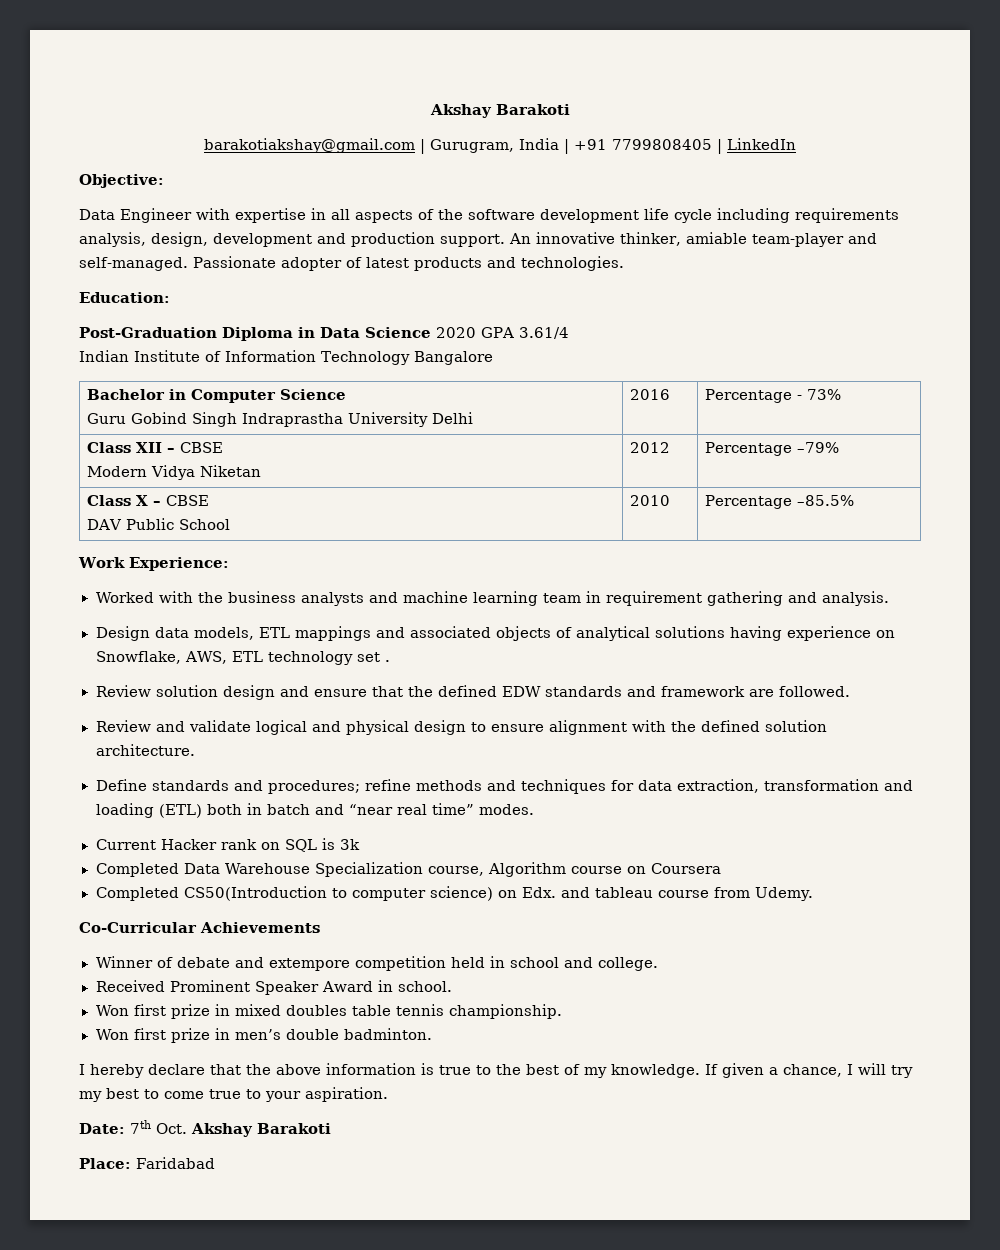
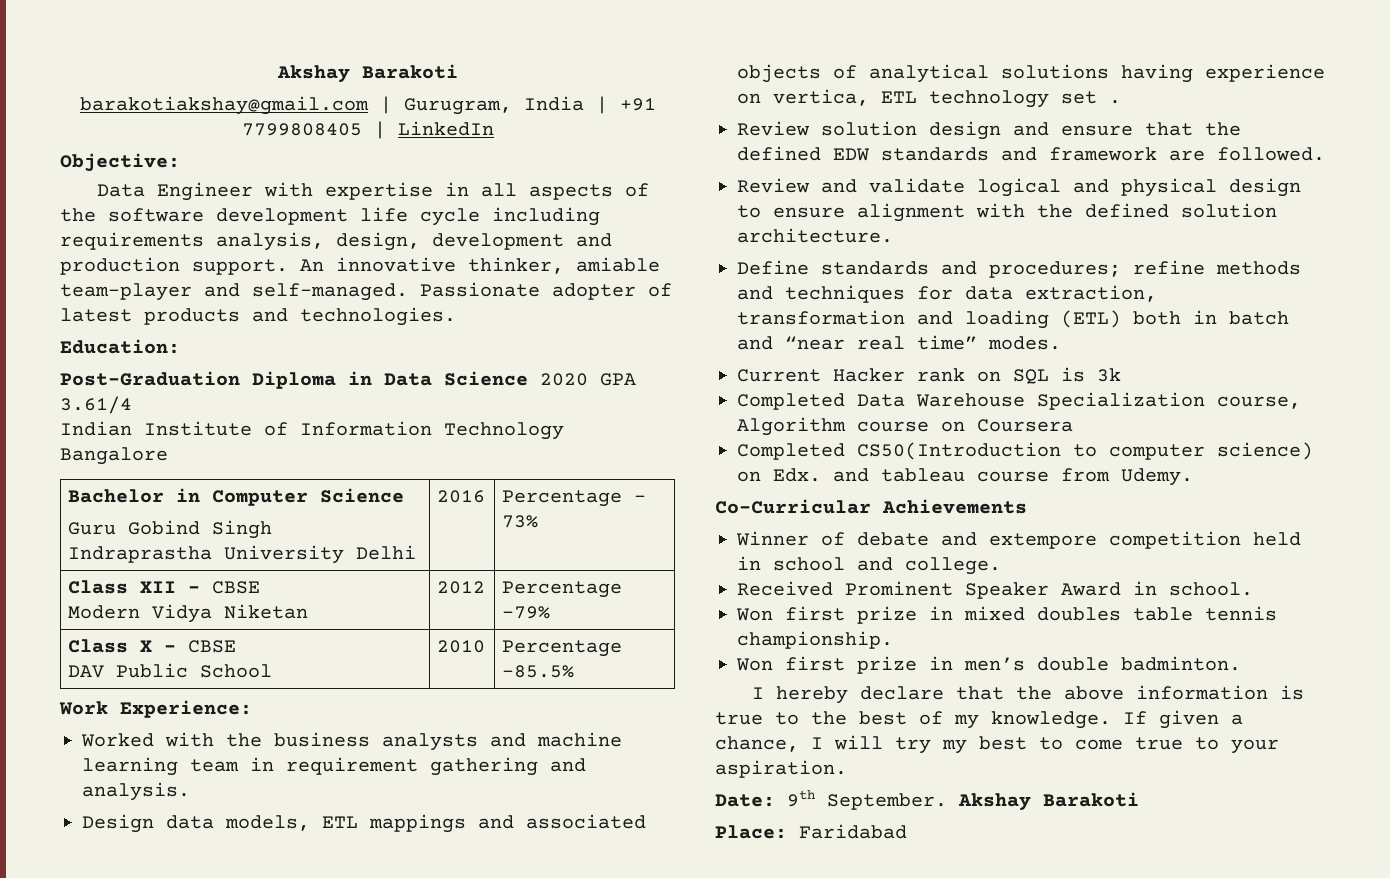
- Design data models, ETL mappings and associated objects of analytical solutions having experience on Snowflake, AWS, ETL technology set .
+ Design data models, ETL mappings and associated objects of analytical solutions having experience on vertica, ETL technology set .
- Date: 7th Oct. Akshay Barakoti
+ Date: 9th September. Akshay Barakoti

